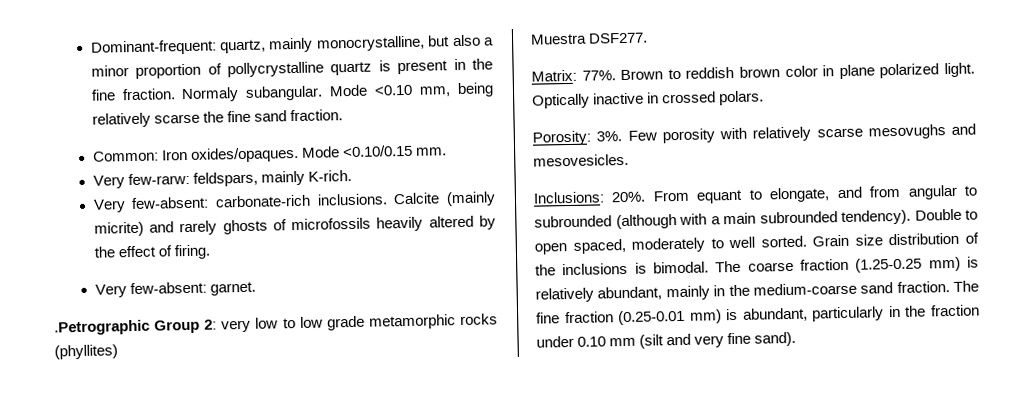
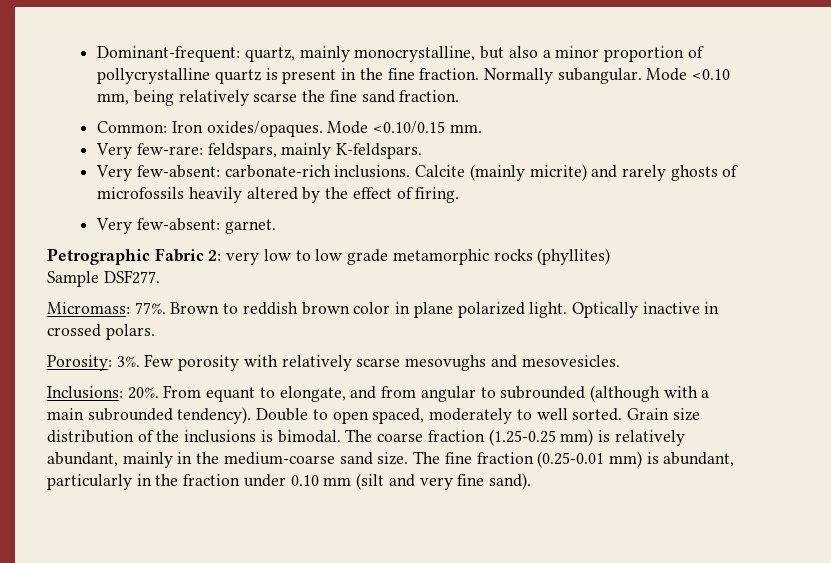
- Normaly subangular.
+ Normally subangular.
- Very few-rarw: feldspars, mainly K-rich.
+ Very few-rare: feldspars, mainly K-feldspars.
- .Petrographic Group 2: very low to low grade metamorphic rocks (phyllites)
+ Petrographic Fabric 2: very low to low grade metamorphic rocks (phyllites)
- Muestra DSF277.
+ Sample DSF277.
- Matrix: 77%.
+ Micromass: 77%.
- The coarse fraction (1.25-0.25 mm) is relatively abundant, mainly in the medium-coarse sand fraction.
+ The coarse fraction (1.25-0.25 mm) is relatively abundant, mainly in the medium-coarse sand size.

